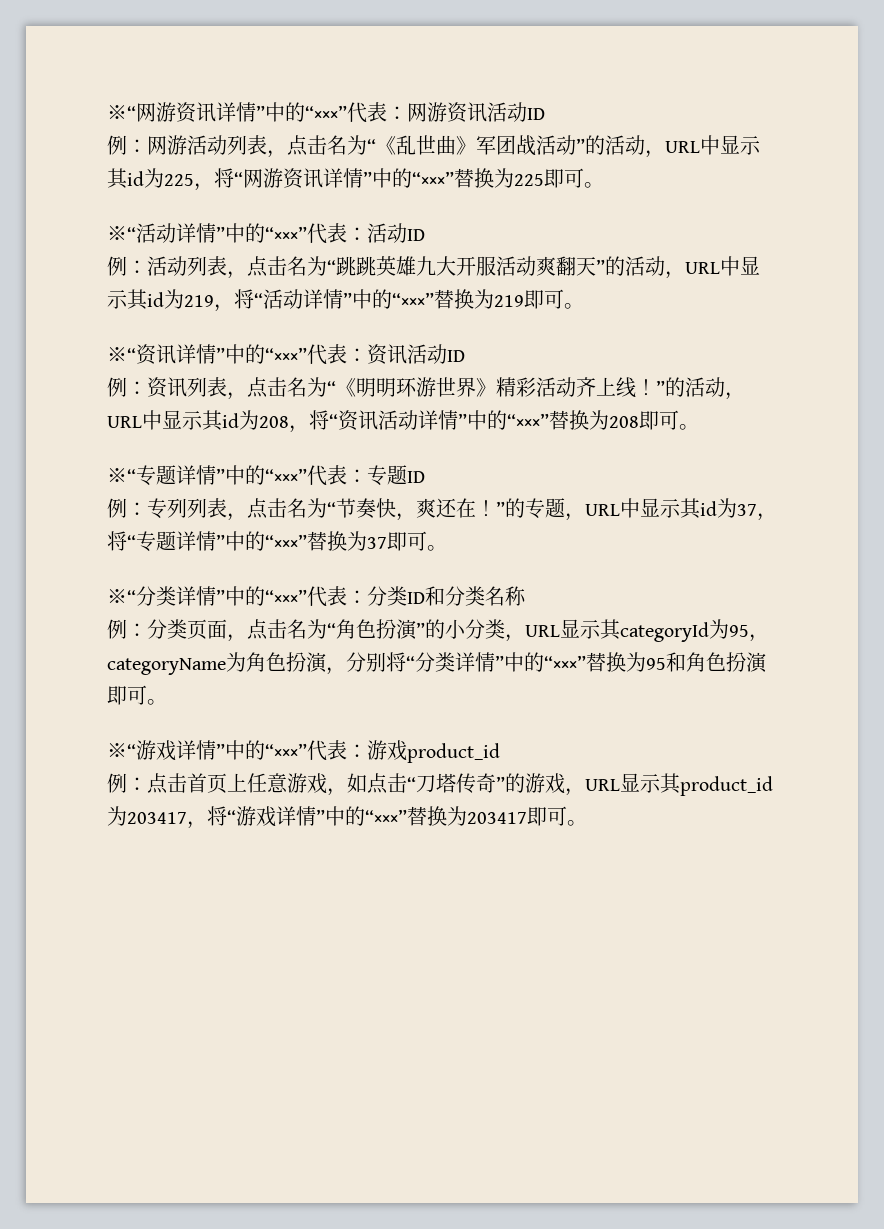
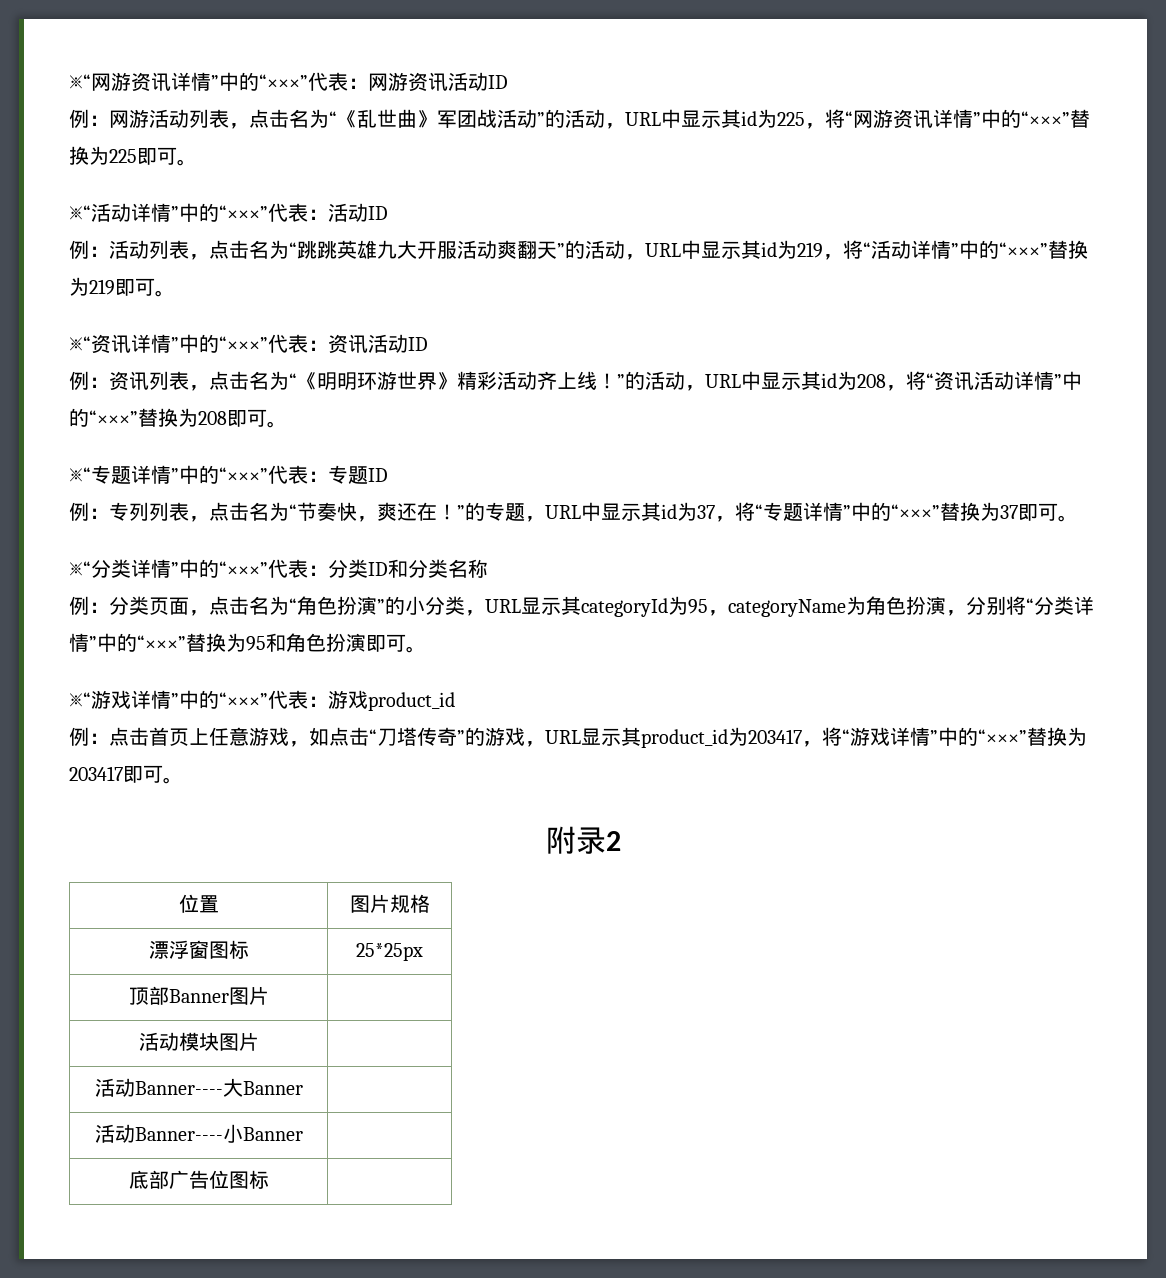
+ 附录2
+ 位置 | 图片规格
+ 漂浮窗图标 | 25*25px
+ 顶部Banner图片 |
+ 活动模块图片 |
+ 活动Banner----大Banner |
+ 活动Banner----小Banner |
+ 底部广告位图标 |

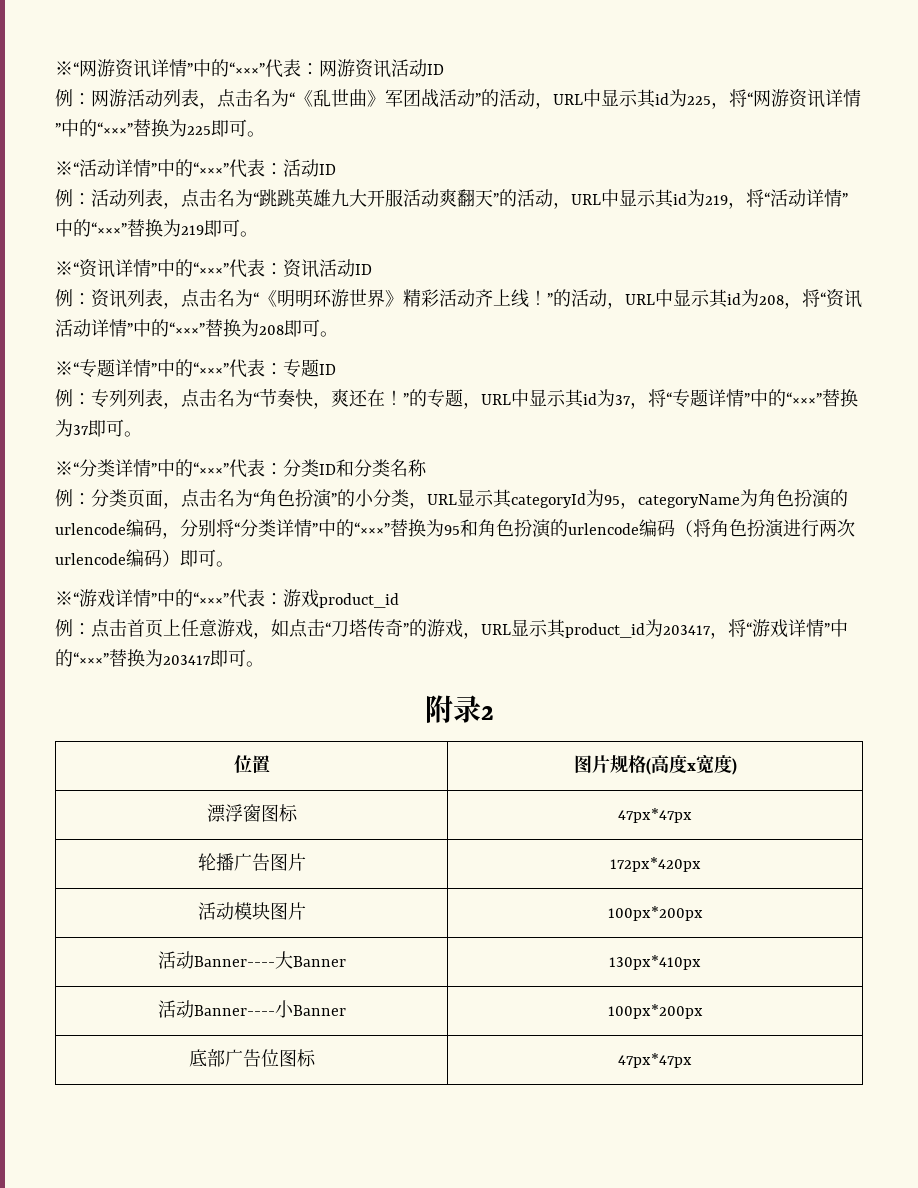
- 例：分类页面，点击名为“角色扮演”的小分类，URL显示其categoryId为95，categoryName为角色扮演，分别将“分类详情”中的“×××”替换为95和角色扮演即可。
+ 例：分类页面，点击名为“角色扮演”的小分类，URL显示其categoryId为95，categoryName为角色扮演的urlencode编码，分别将“分类详情”中的“×××”替换为95和角色扮演的urlencode编码（将角色扮演进行两次urlencode编码）即可。
- 位置 | 图片规格
+ 位置 | 图片规格(高度x宽度)
- 漂浮窗图标 | 25*25px
- 顶部Banner图片 |
+ 漂浮窗图标 | 47px*47px
+ 轮播广告图片 | 172px*420px
- 活动模块图片 |
+ 活动模块图片 | 100px*200px
- 活动Banner----大Banner |
+ 活动Banner----大Banner | 130px*410px
- 活动Banner----小Banner |
+ 活动Banner----小Banner | 100px*200px
- 底部广告位图标 |
+ 底部广告位图标 | 47px*47px

